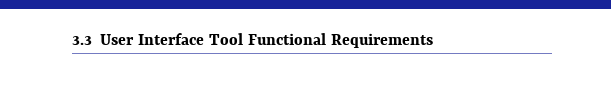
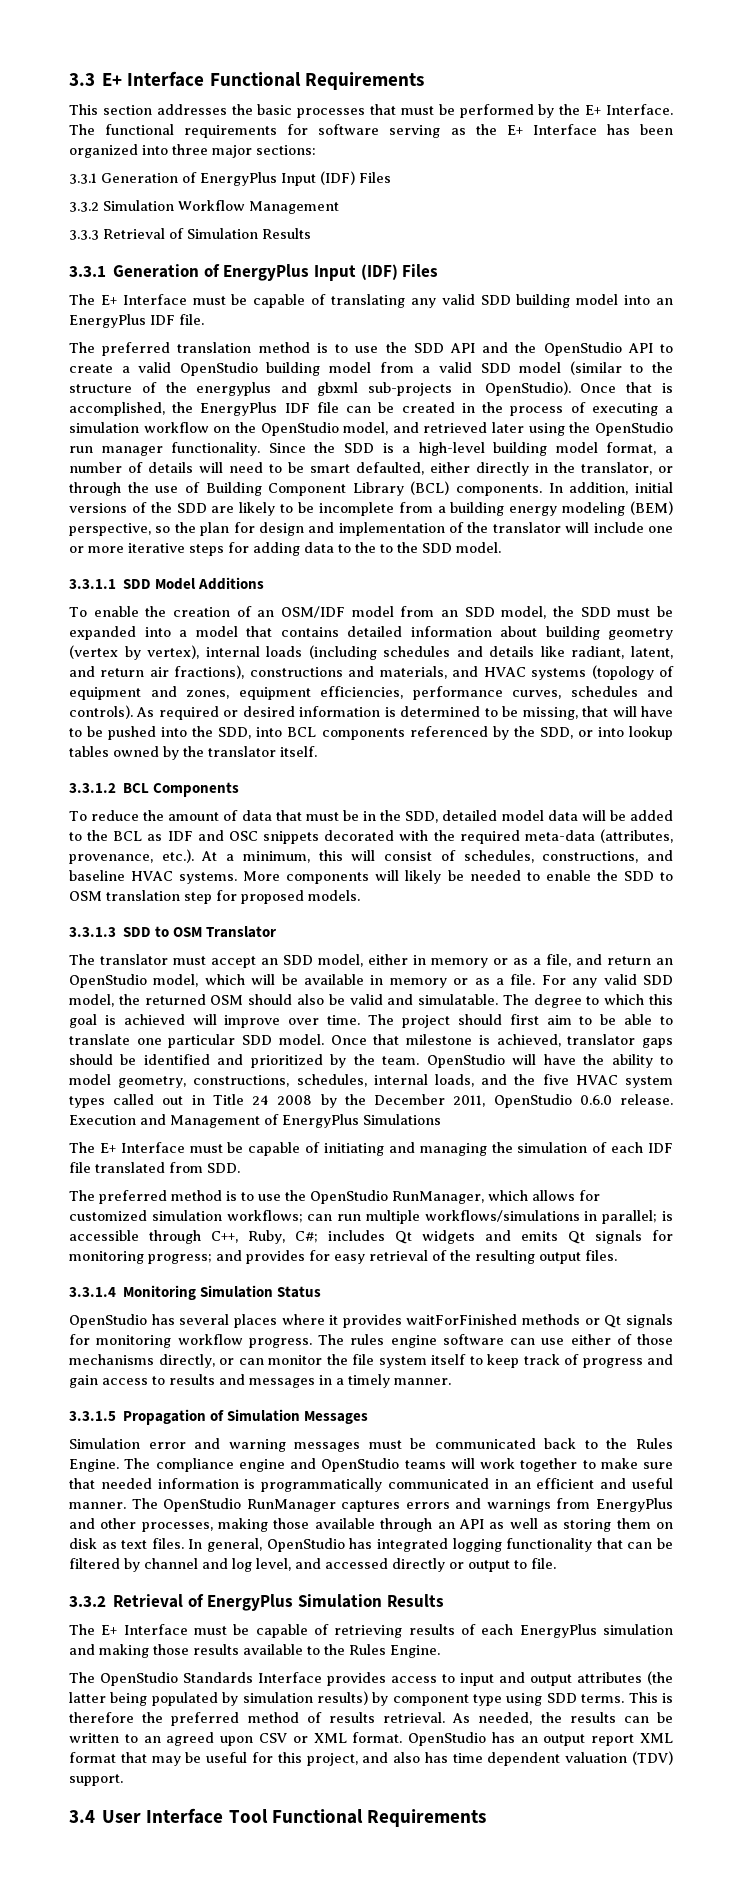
- 3.3 User Interface Tool Functional Requirements
+ 3.3 E+ Interface Functional Requirements
+ This section addresses the basic processes that must be performed by the E+ Interface. The functional requirements for software serving as the E+ Interface has been organized into three major sections:
+ 3.3.1 Generation of EnergyPlus Input (IDF) Files
+ 3.3.2 Simulation Workflow Management
+ 3.3.3 Retrieval of Simulation Results
+ 3.3.1 Generation of EnergyPlus Input (IDF) Files
+ The E+ Interface must be capable of translating any valid SDD building model into an EnergyPlus IDF file.
+ The preferred translation method is to use the SDD API and the OpenStudio API to create a valid OpenStudio building model from a valid SDD model (similar to the structure of the energyplus and gbxml sub-projects in OpenStudio). Once that is accomplished, the EnergyPlus IDF file can be created in the process of executing a simulation workflow on the OpenStudio model, and retrieved later using the OpenStudio run manager functionality. Since the SDD is a high-level building model format, a number of details will need to be smart defaulted, either directly in the translator, or through the use of Building Component Library (BCL) components. In addition, initial versions of the SDD are likely to be incomplete from a building energy modeling (BEM) perspective, so the plan for design and implementation of the translator will include one or more iterative steps for adding data to the to the SDD model.
+ 3.3.1.1 SDD Model Additions
+ To enable the creation of an OSM/IDF model from an SDD model, the SDD must be expanded into a model that contains detailed information about building geometry (vertex by vertex), internal loads (including schedules and details like radiant, latent, and return air fractions), constructions and materials, and HVAC systems (topology of equipment and zones, equipment efficiencies, performance curves, schedules and controls). As required or desired information is determined to be missing, that will have to be pushed into the SDD, into BCL components referenced by the SDD, or into lookup tables owned by the translator itself.
+ 3.3.1.2 BCL Components
+ To reduce the amount of data that must be in the SDD, detailed model data will be added to the BCL as IDF and OSC snippets decorated with the required meta-data (attributes, provenance, etc.). At a minimum, this will consist of schedules, constructions, and baseline HVAC systems. More components will likely be needed to enable the SDD to OSM translation step for proposed models.
+ 3.3.1.3 SDD to OSM Translator
+ The translator must accept an SDD model, either in memory or as a file, and return an OpenStudio model, which will be available in memory or as a file. For any valid SDD model, the returned OSM should also be valid and simulatable. The degree to which this goal is achieved will improve over time. The project should first aim to be able to translate one particular SDD model. Once that milestone is achieved, translator gaps should be identified and prioritized by the team. OpenStudio will have the ability to model geometry, constructions, schedules, internal loads, and the five HVAC system types called out in Title 24 2008 by the December 2011, OpenStudio 0.6.0 release. Execution and Management of EnergyPlus Simulations
+ The E+ Interface must be capable of initiating and managing the simulation of each IDF file translated from SDD.
+ The preferred method is to use the OpenStudio RunManager, which allows for customized simulation workflows; can run multiple workflows/simulations in parallel; is accessible through C++, Ruby, C#; includes Qt widgets and emits Qt signals for monitoring progress; and provides for easy retrieval of the resulting output files.
+ 3.3.1.4 Monitoring Simulation Status
+ OpenStudio has several places where it provides waitForFinished methods or Qt signals for monitoring workflow progress. The rules engine software can use either of those mechanisms directly, or can monitor the file system itself to keep track of progress and gain access to results and messages in a timely manner.
+ 3.3.1.5 Propagation of Simulation Messages
+ Simulation error and warning messages must be communicated back to the Rules Engine. The compliance engine and OpenStudio teams will work together to make sure that needed information is programmatically communicated in an efficient and useful manner. The OpenStudio RunManager captures errors and warnings from EnergyPlus and other processes, making those available through an API as well as storing them on disk as text files. In general, OpenStudio has integrated logging functionality that can be filtered by channel and log level, and accessed directly or output to file.
+ 3.3.2 Retrieval of EnergyPlus Simulation Results
+ The E+ Interface must be capable of retrieving results of each EnergyPlus simulation and making those results available to the Rules Engine.
+ The OpenStudio Standards Interface provides access to input and output attributes (the latter being populated by simulation results) by component type using SDD terms. This is therefore the preferred method of results retrieval. As needed, the results can be written to an agreed upon CSV or XML format. OpenStudio has an output report XML format that may be useful for this project, and also has time dependent valuation (TDV) support.
+ 3.4 User Interface Tool Functional Requirements

